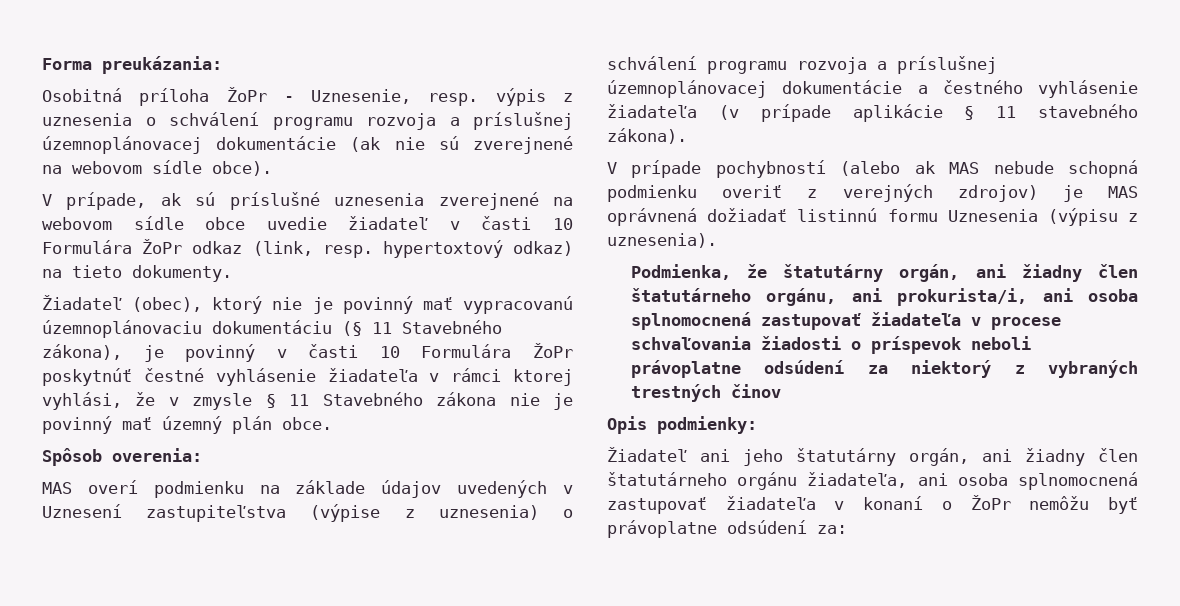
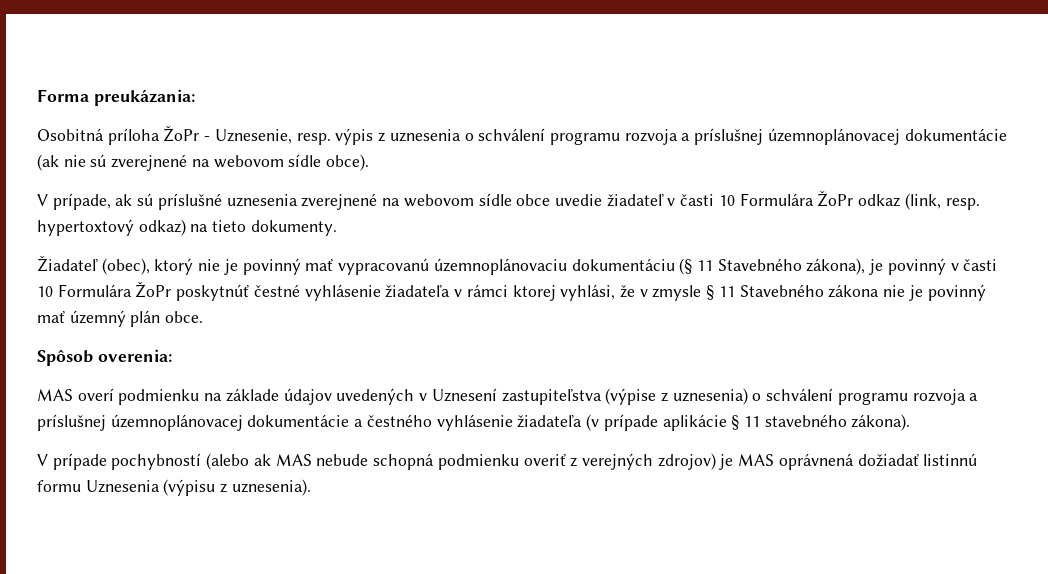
- Podmienka, že štatutárny orgán, ani žiadny člen štatutárneho orgánu, ani prokurista/i, ani osoba splnomocnená zastupovať žiadateľa v procese schvaľovania žiadosti o príspevok neboli právoplatne odsúdení za niektorý z vybraných trestných činov
- Opis podmienky:
- Žiadateľ ani jeho štatutárny orgán, ani žiadny člen štatutárneho orgánu žiadateľa, ani osoba splnomocnená zastupovať žiadateľa v konaní o ŽoPr nemôžu byť právoplatne odsúdení za:

